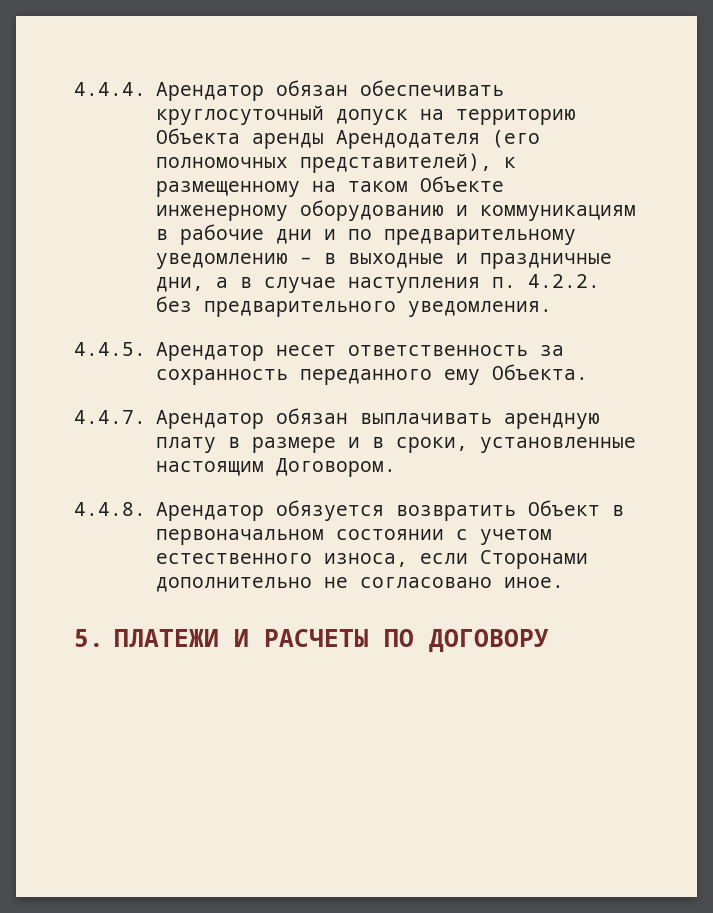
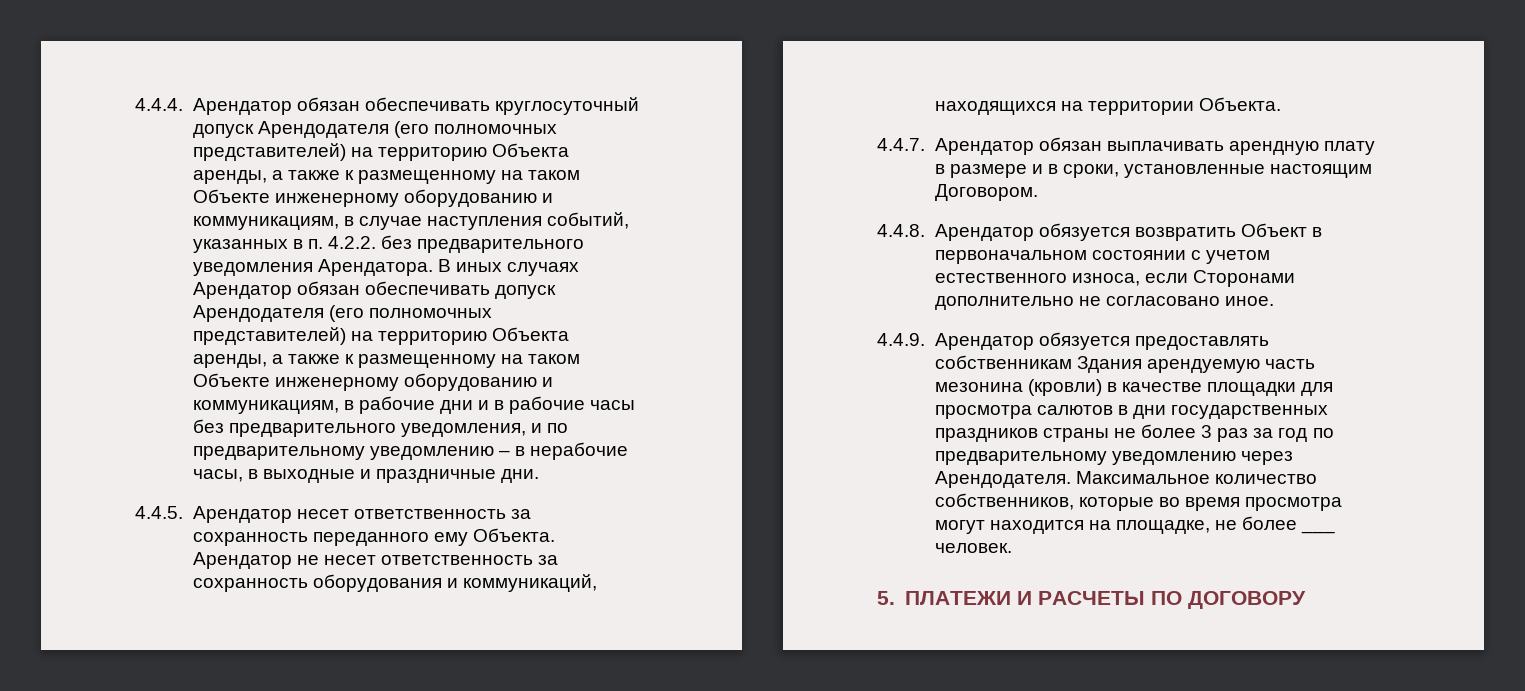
- 4.4.4. Арендатор обязан обеспечивать круглосуточный допуск на территорию Объекта аренды Арендодателя (его полномочных представителей), к размещенному на таком Объекте инженерному оборудованию и коммуникациям в рабочие дни и по предварительному уведомлению – в выходные и праздничные дни, а в случае наступления п. 4.2.2. без предварительного уведомления.
+ 4.4.4. Арендатор обязан обеспечивать круглосуточный допуск Арендодателя (его полномочных представителей) на территорию Объекта аренды, а также к размещенному на таком Объекте инженерному оборудованию и коммуникациям, в случае наступления событий, указанных в п. 4.2.2. без предварительного уведомления Арендатора. В иных случаях Арендатор обязан обеспечивать допуск Арендодателя (его полномочных представителей) на территорию Объекта аренды, а также к размещенному на таком Объекте инженерному оборудованию и коммуникациям, в рабочие дни и в рабочие часы без предварительного уведомления, и по предварительному уведомлению – в нерабочие часы, в выходные и праздничные дни.
+ Арендатор не несет ответственность за сохранность оборудования и коммуникаций, находящихся на территории Объекта.
+ 4.4.9. Арендатор обязуется предоставлять собственникам Здания арендуемую часть мезонина (кровли) в качестве площадки для просмотра салютов в дни государственных праздников страны не более 3 раз за год по предварительному уведомлению через Арендодателя. Максимальное количество собственников, которые во время просмотра могут находится на площадке, не более ___ человек.

